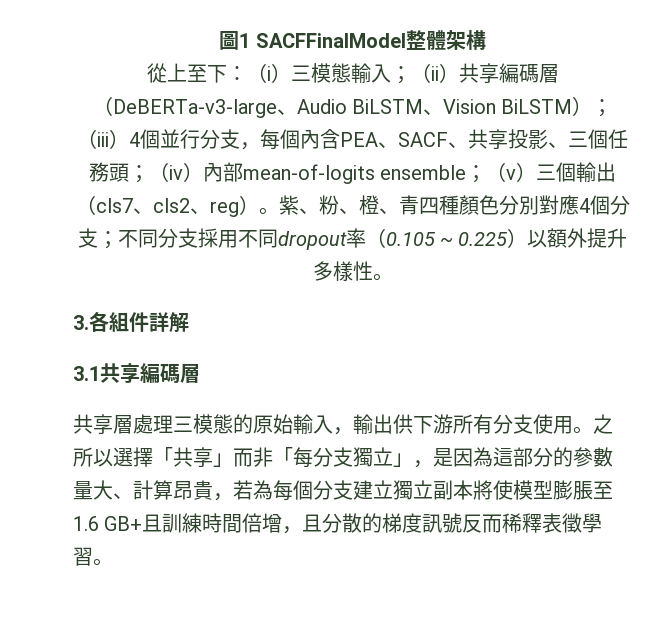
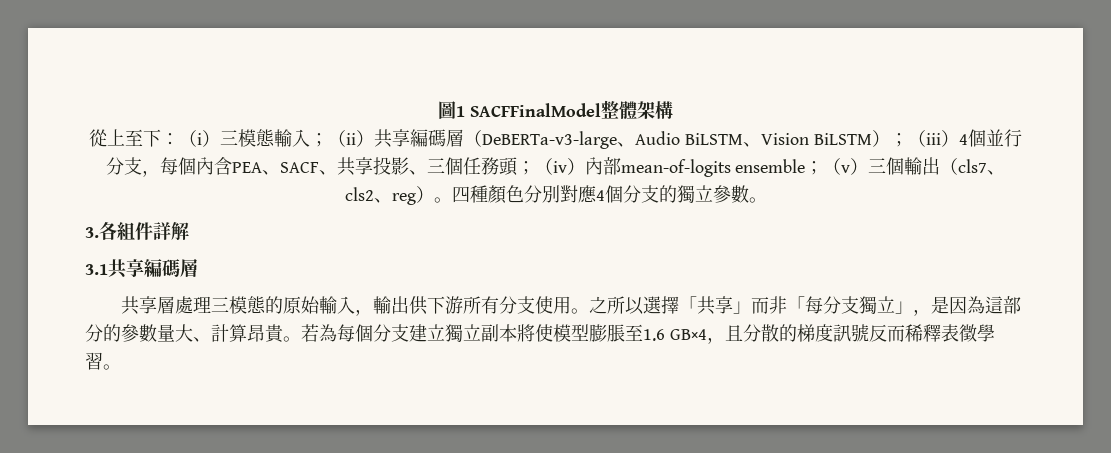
- 紫、粉、橙、青四種顏色分別對應4個分支；不同分支採用不同dropout率（0.105 ~ 0.225）以額外提升多樣性。
+ 四種顏色分別對應4個分支的獨立參數。
- 之所以選擇「共享」而非「每分支獨立」，是因為這部分的參數量大、計算昂貴，若為每個分支建立獨立副本將使模型膨脹至1.6 GB+且訓練時間倍增，且分散的梯度訊號反而稀釋表徵學習。
+ 之所以選擇「共享」而非「每分支獨立」，是因為這部分的參數量大、計算昂貴。若為每個分支建立獨立副本將使模型膨脹至1.6 GB×4，且分散的梯度訊號反而稀釋表徵學習。

